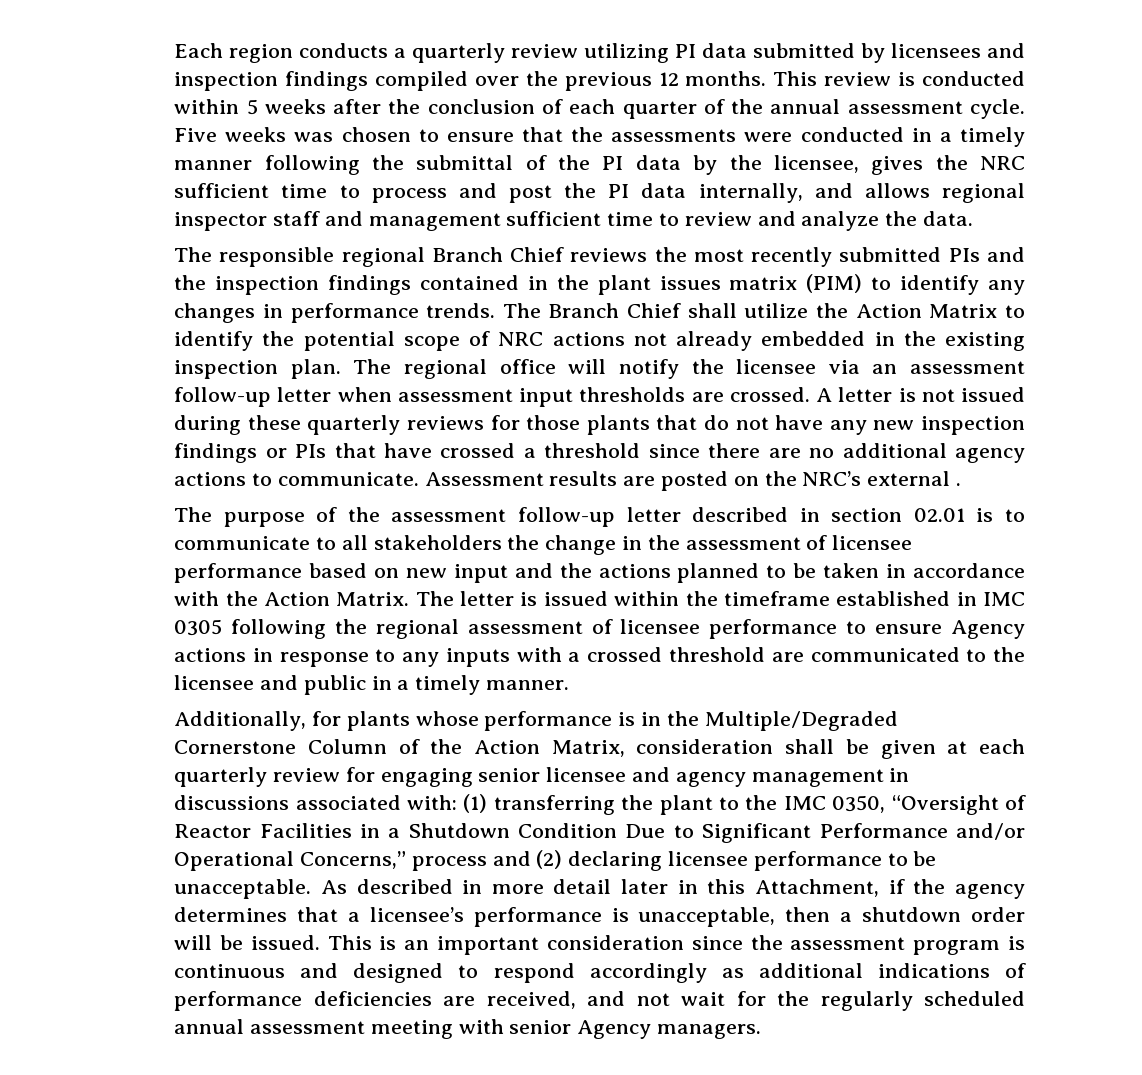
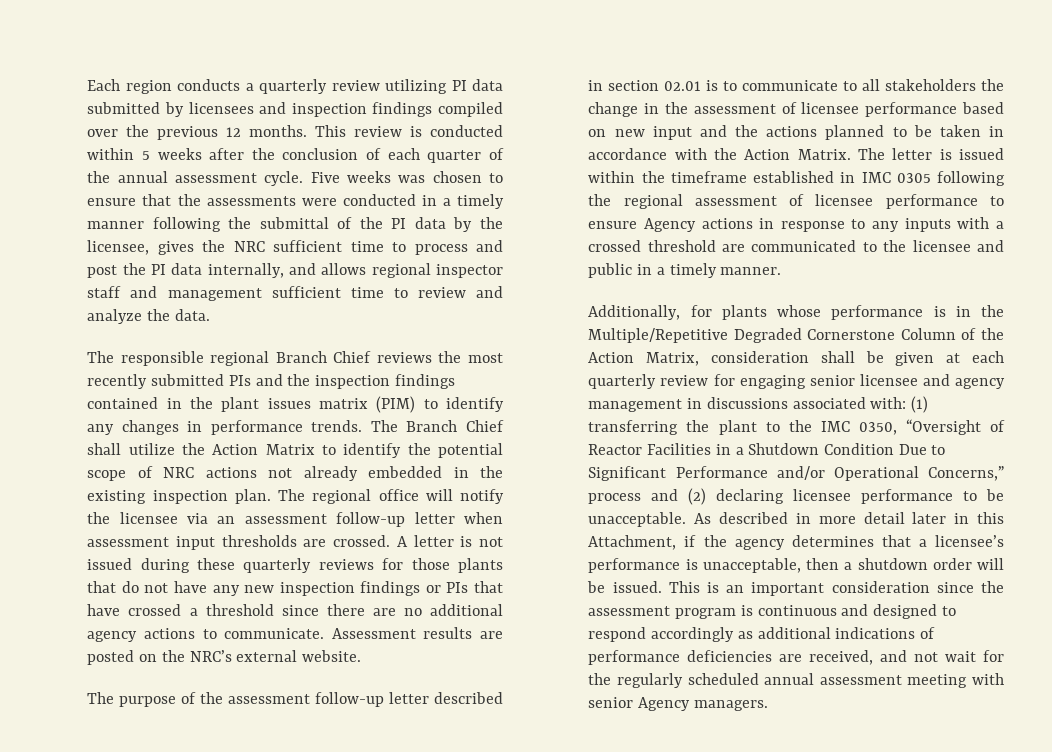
- Assessment results are posted on the NRC’s external .
+ Assessment results are posted on the NRC’s external website.
- Additionally, for plants whose performance is in the Multiple/Degraded Cornerstone Column of the Action Matrix, consideration shall be given at each quarterly review for engaging senior licensee and agency management in discussions associated with:
+ Additionally, for plants whose performance is in the Multiple/Repetitive Degraded Cornerstone Column of the Action Matrix, consideration shall be given at each quarterly review for engaging senior licensee and agency management in discussions associated with:

